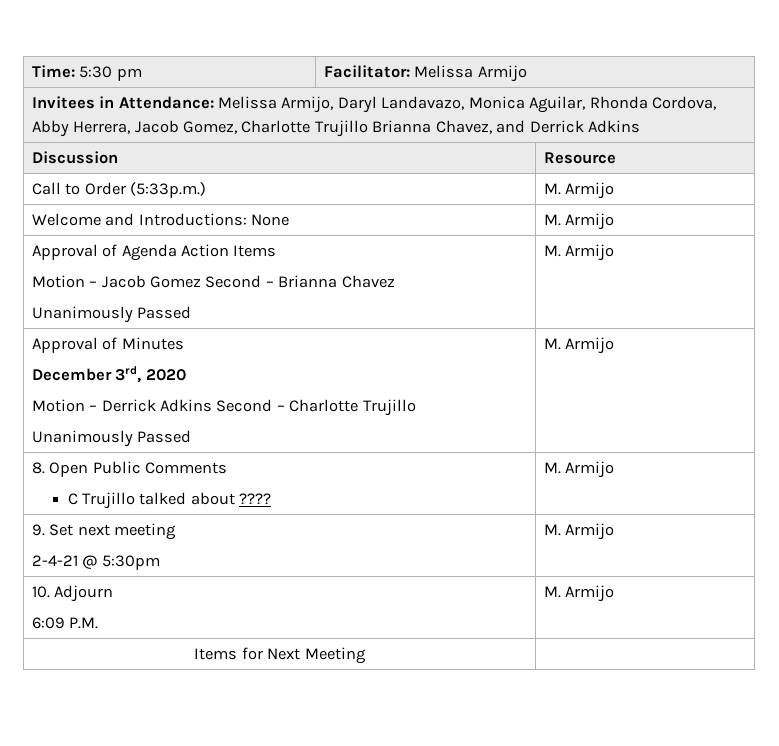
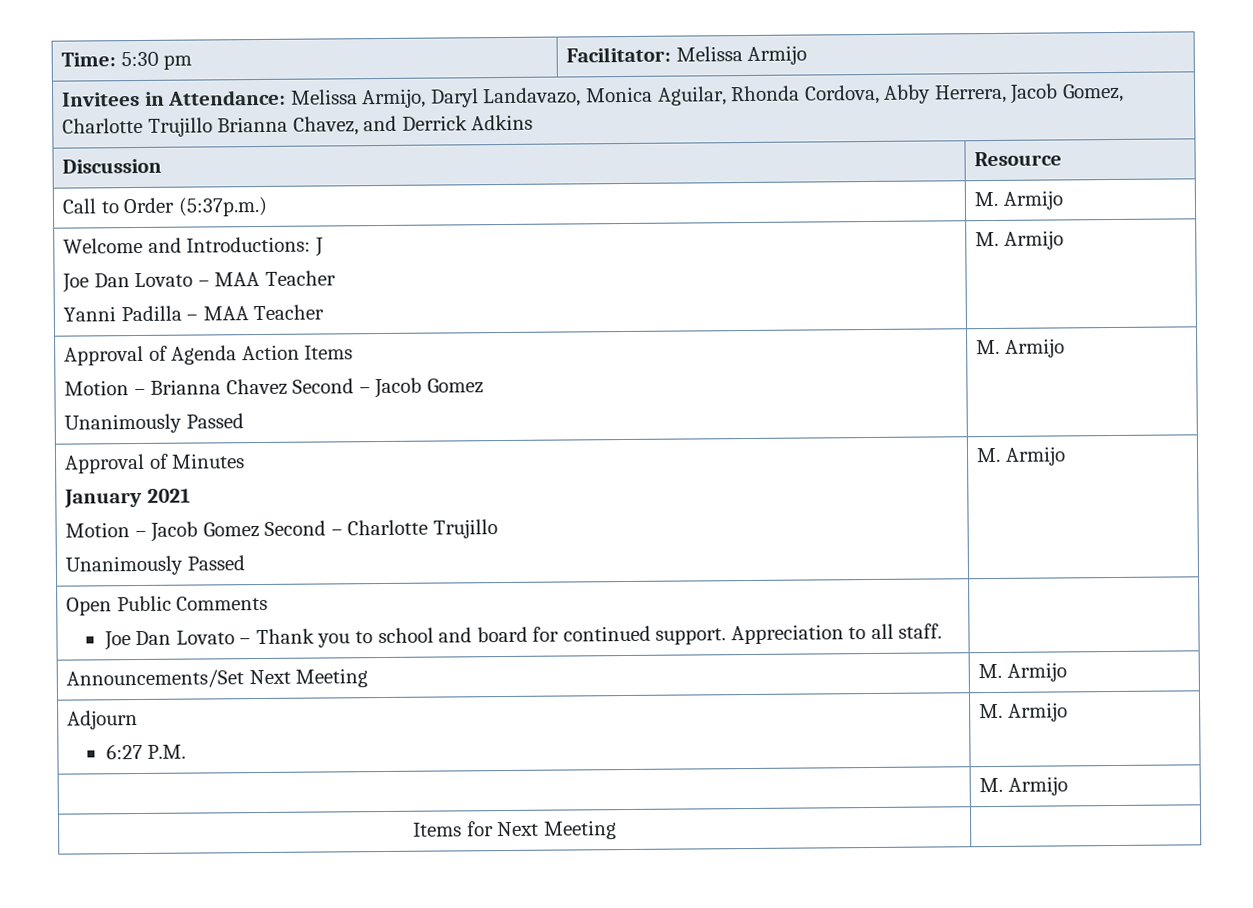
- Call to Order (5:33p.m.) | M. Armijo
+ Call to Order (5:37p.m.) | M. Armijo
- Welcome and Introductions: None | M. Armijo
+ Welcome and Introductions: J
+ Joe Dan Lovato – MAA Teacher
+ Yanni Padilla – MAA Teacher | M. Armijo
  Approval of Agenda Action Items
- Motion – Jacob Gomez Second – Brianna Chavez
+ Motion – Brianna Chavez Second – Jacob Gomez
  Approval of Minutes
- December 3rd, 2020
- Motion – Derrick Adkins Second – Charlotte Trujillo
+ January 2021
+ Motion – Jacob Gomez Second – Charlotte Trujillo
- 8. Open Public Comments
- C Trujillo talked about ???? | M. Armijo
- 9. Set next meeting
- 2-4-21 @ 5:30pm | M. Armijo
- 10. Adjourn
- 6:09 P.M. | M. Armijo
+ Open Public Comments
+ Joe Dan Lovato – Thank you to school and board for continued support. Appreciation to all staff. |
+ Announcements/Set Next Meeting | M. Armijo
+ Adjourn
+ 6:27 P.M. | M. Armijo
+ | M. Armijo

